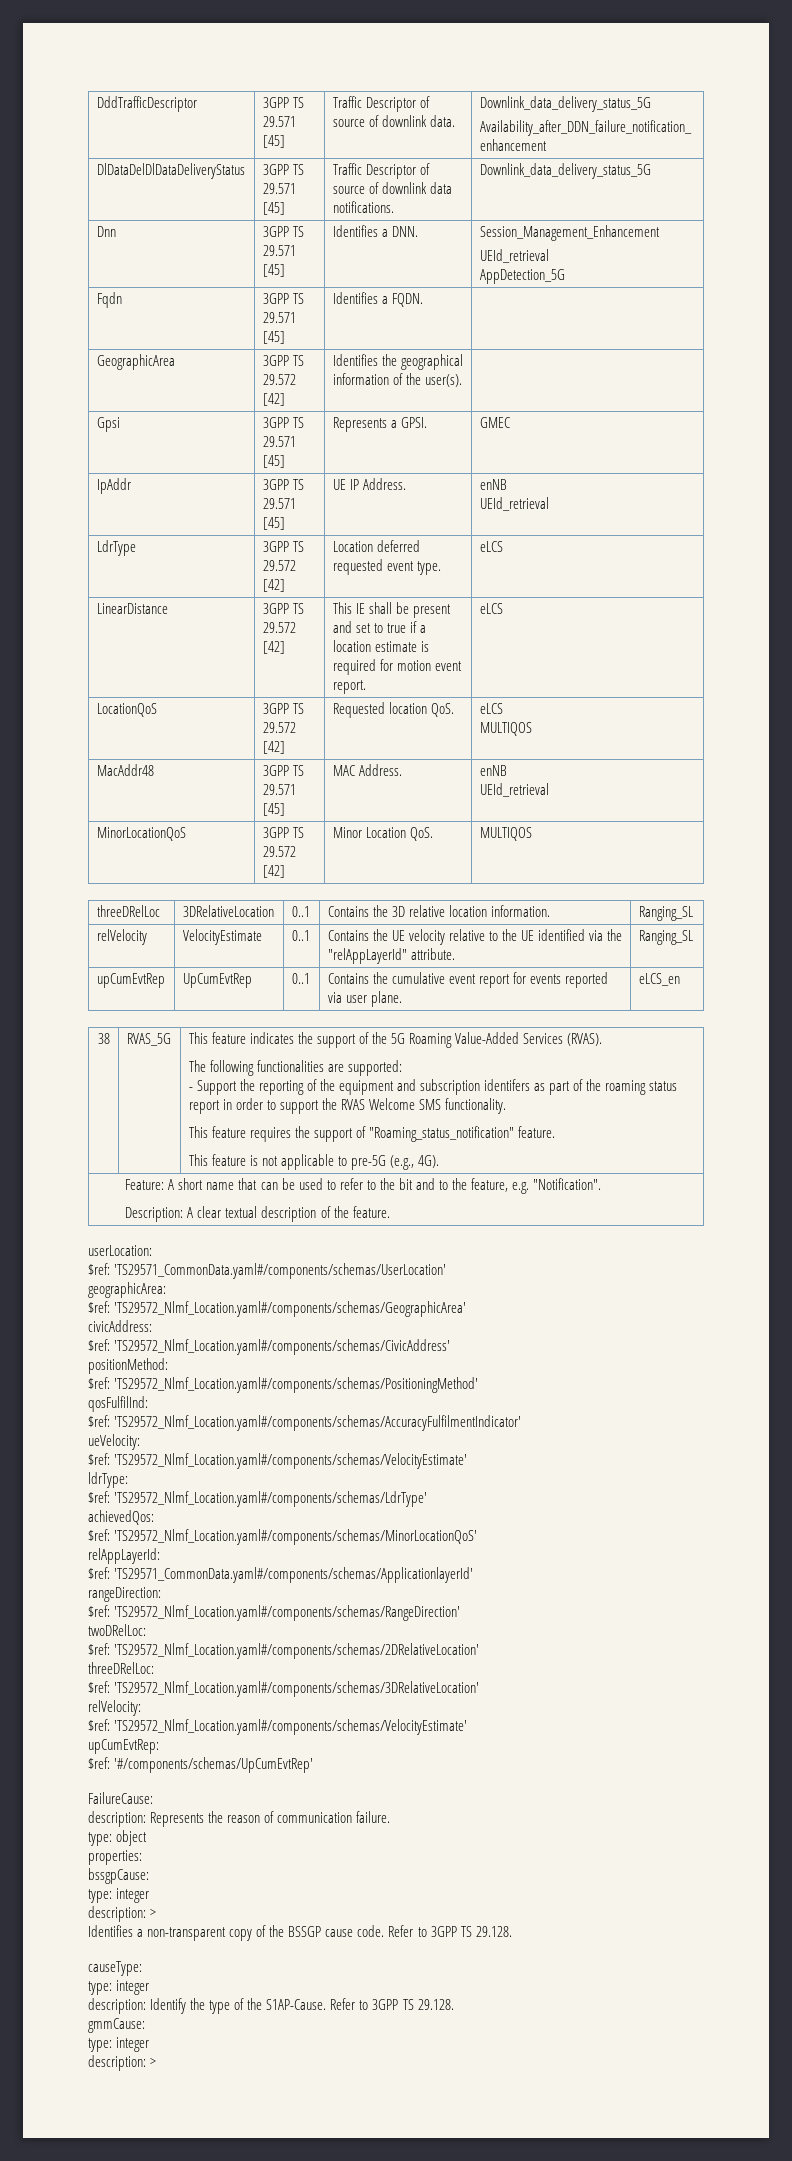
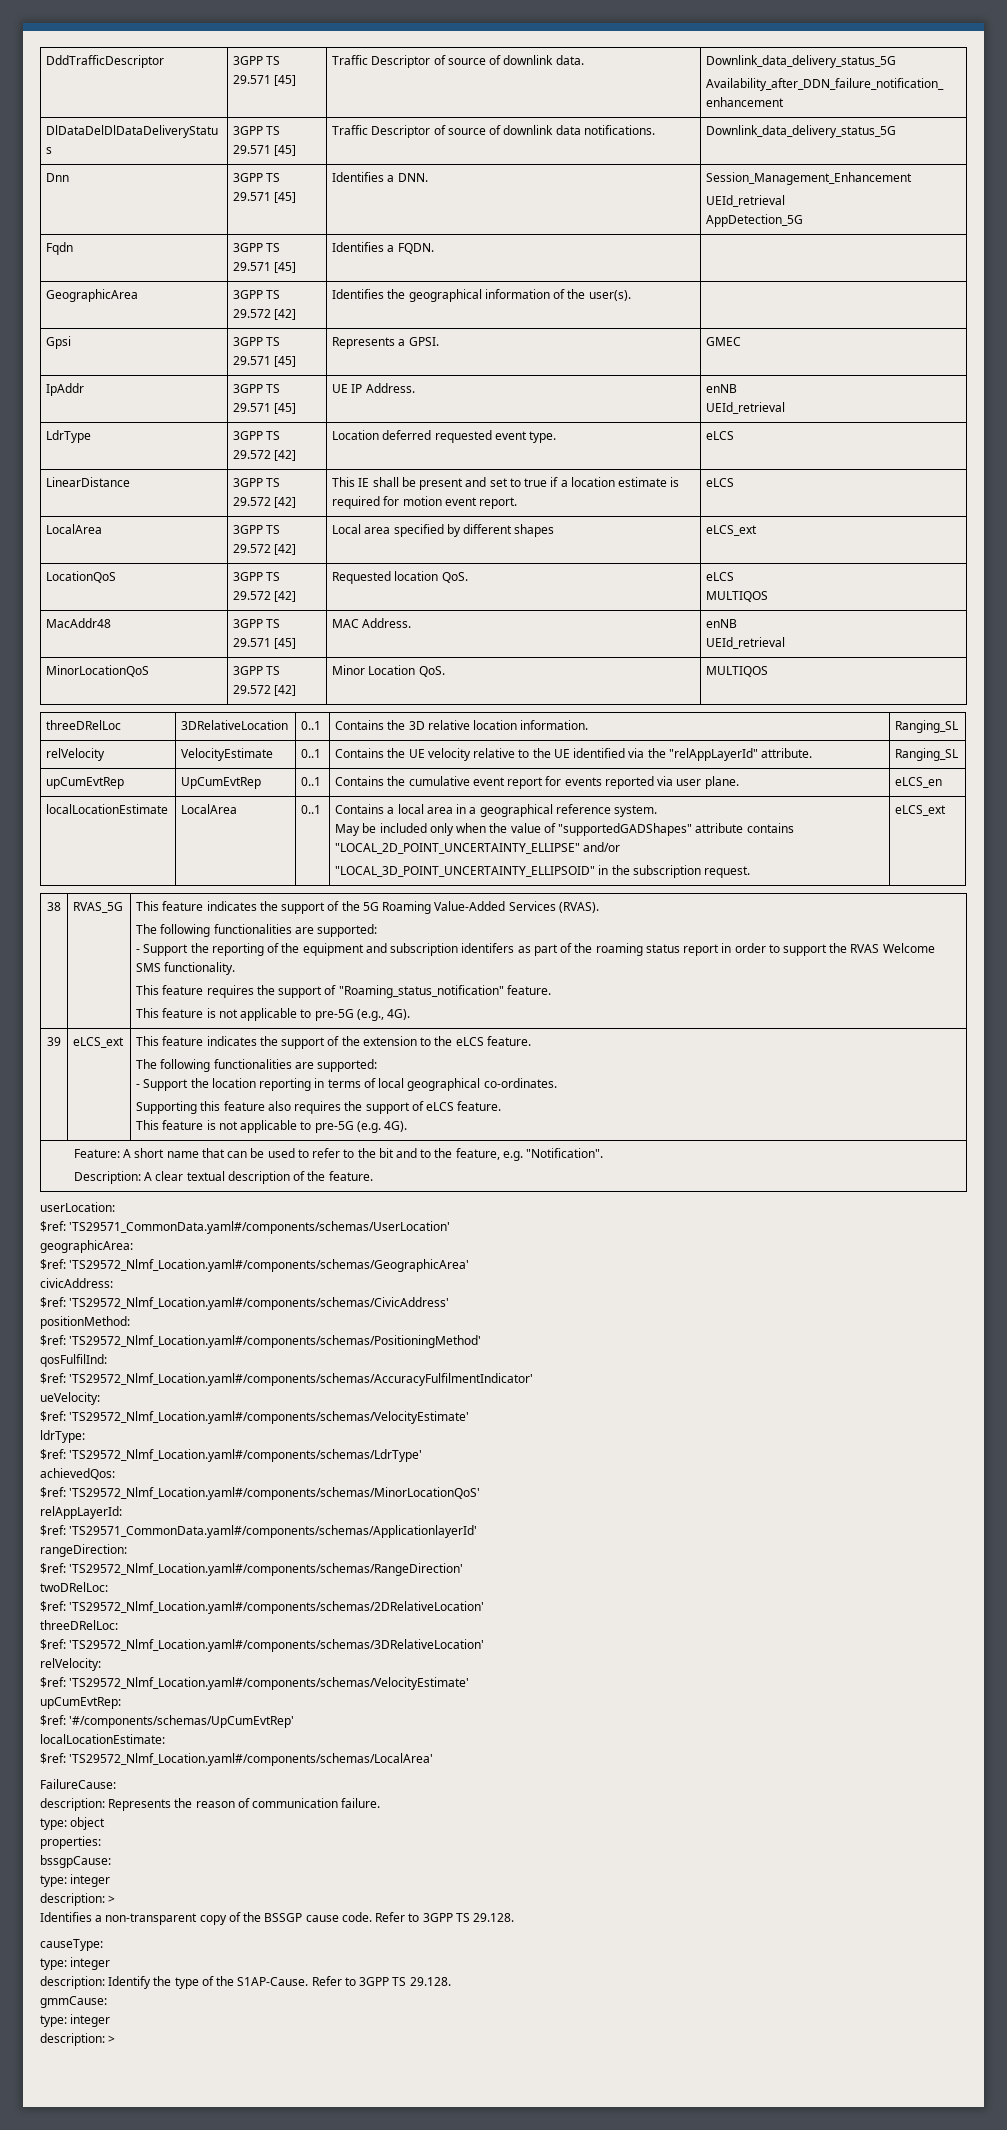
+ LocalArea | 3GPP TS 29.572 [42] | Local area specified by different shapes | eLCS_ext
+ localLocationEstimate | LocalArea | 0..1 | Contains a local area in a geographical reference system.
+ May be included only when the value of "supportedGADShapes" attribute contains "LOCAL_2D_POINT_UNCERTAINTY_ELLIPSE" and/or
+ "LOCAL_3D_POINT_UNCERTAINTY_ELLIPSOID" in the subscription request. | eLCS_ext
+ 39 | eLCS_ext | This feature indicates the support of the extension to the eLCS feature.
+ The following functionalities are supported:
+ - Support the location reporting in terms of local geographical co-ordinates.
+ Supporting this feature also requires the support of eLCS feature.
+ This feature is not applicable to pre-5G (e.g. 4G).
+ localLocationEstimate:
+ $ref: 'TS29572_Nlmf_Location.yaml#/components/schemas/LocalArea'

